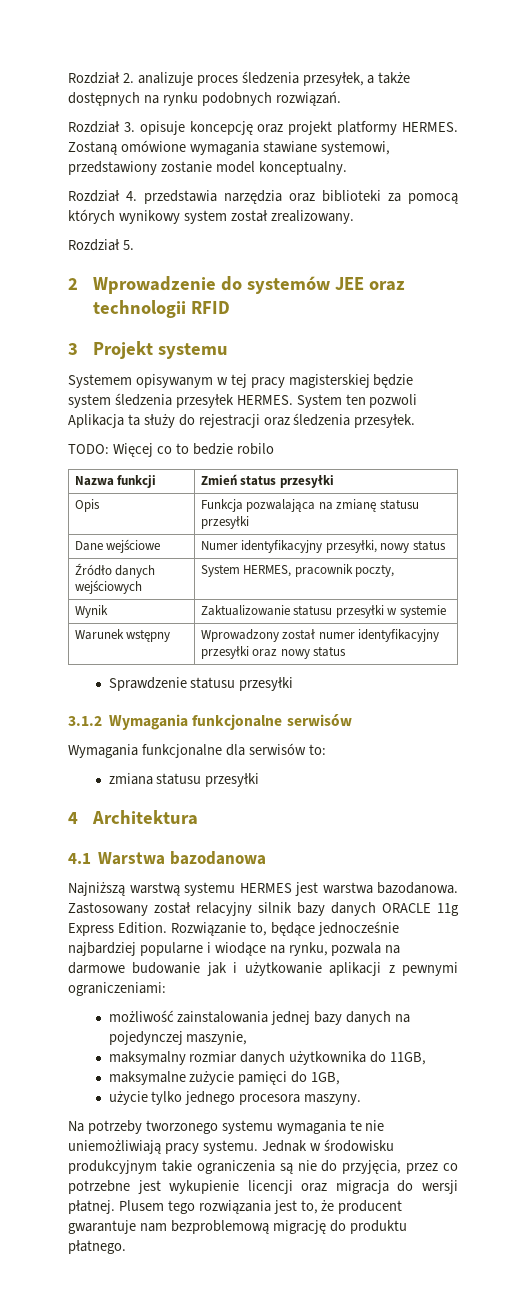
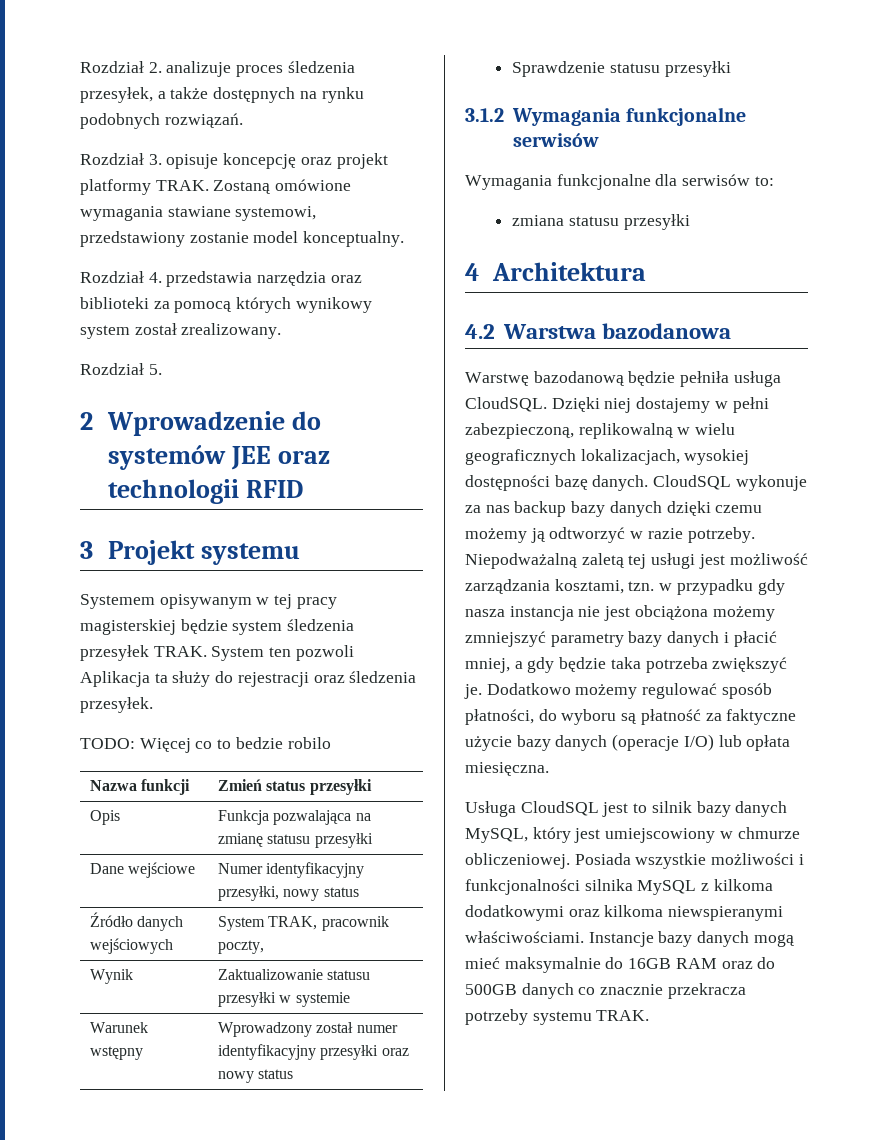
- Rozdział 3. opisuje koncepcję oraz projekt platformy HERMES.
+ Rozdział 3. opisuje koncepcję oraz projekt platformy TRAK.
- Systemem opisywanym w tej pracy magisterskiej będzie system śledzenia przesyłek HERMES.
+ Systemem opisywanym w tej pracy magisterskiej będzie system śledzenia przesyłek TRAK.
- Źródło danych wejściowych | System HERMES, pracownik poczty,
+ Źródło danych wejściowych | System TRAK, pracownik poczty,
- 4.1 Warstwa bazodanowa
+ 4.2 Warstwa bazodanowa
- Najniższą warstwą systemu HERMES jest warstwa bazodanowa. Zastosowany został relacyjny silnik bazy danych ORACLE 11g Express Edition. Rozwiązanie to, będące jednocześnie najbardziej popularne i wiodące na rynku, pozwala na darmowe budowanie jak i użytkowanie aplikacji z pewnymi ograniczeniami:
- możliwość zainstalowania jednej bazy danych na pojedynczej maszynie,
- maksymalny rozmiar danych użytkownika do 11GB,
- maksymalne zużycie pamięci do 1GB,
- użycie tylko jednego procesora maszyny.
- Na potrzeby tworzonego systemu wymagania te nie uniemożliwiają pracy systemu. Jednak w środowisku produkcyjnym takie ograniczenia są nie do przyjęcia, przez co potrzebne jest wykupienie licencji oraz migracja do wersji płatnej. Plusem tego rozwiązania jest to, że producent gwarantuje nam bezproblemową migrację do produktu płatnego.
+ Warstwę bazodanową będzie pełniła usługa CloudSQL. Dzięki niej dostajemy w pełni zabezpieczoną, replikowalną w wielu geograficznych lokalizacjach, wysokiej dostępności bazę danych. CloudSQL wykonuje za nas backup bazy danych dzięki czemu możemy ją odtworzyć w razie potrzeby. Niepodważalną zaletą tej usługi jest możliwość zarządzania kosztami, tzn. w przypadku gdy nasza instancja nie jest obciążona możemy zmniejszyć parametry bazy danych i płacić mniej, a gdy będzie taka potrzeba zwiększyć je. Dodatkowo możemy regulować sposób płatności, do wyboru są płatność za faktyczne użycie bazy danych (operacje I/O) lub opłata miesięczna.
+ Usługa CloudSQL jest to silnik bazy danych MySQL, który jest umiejscowiony w chmurze obliczeniowej. Posiada wszystkie możliwości i funkcjonalności silnika MySQL z kilkoma dodatkowymi oraz kilkoma niewspieranymi właściwościami. Instancje bazy danych mogą mieć maksymalnie do 16GB RAM oraz do 500GB danych co znacznie przekracza potrzeby systemu TRAK.

